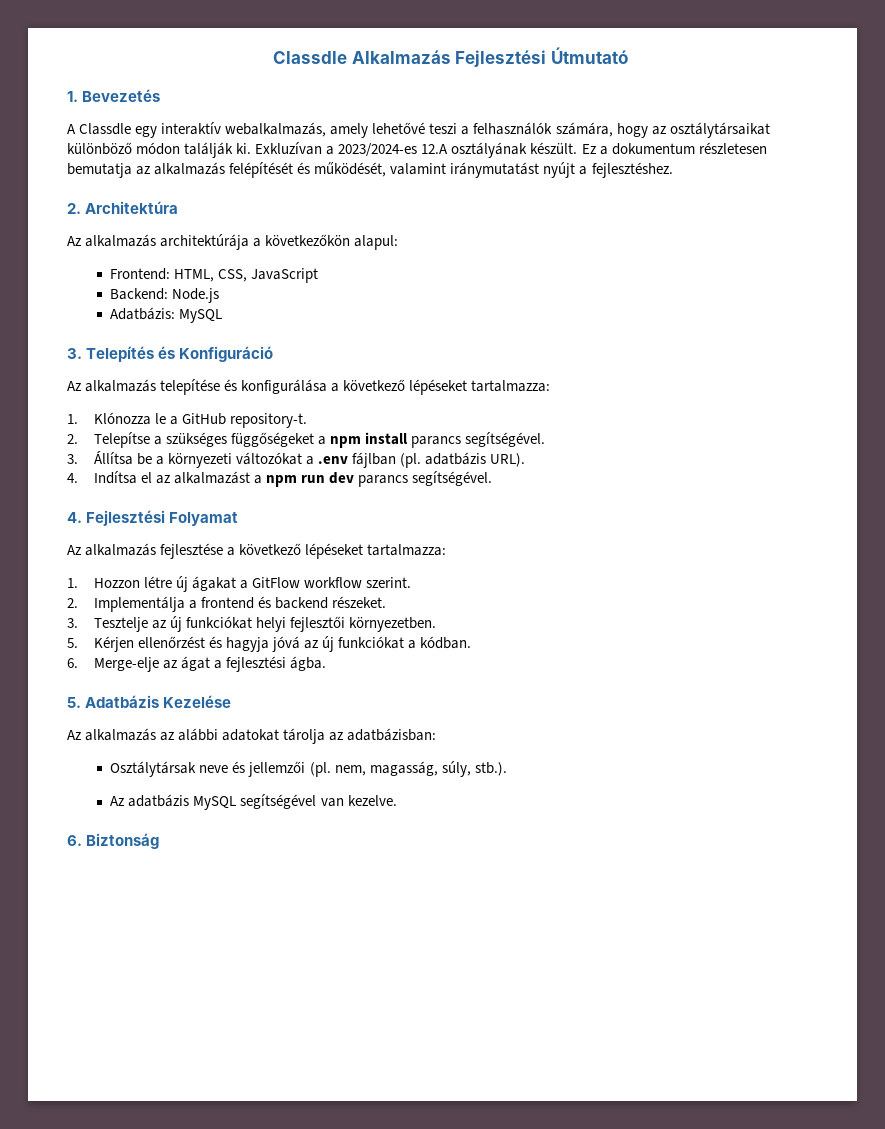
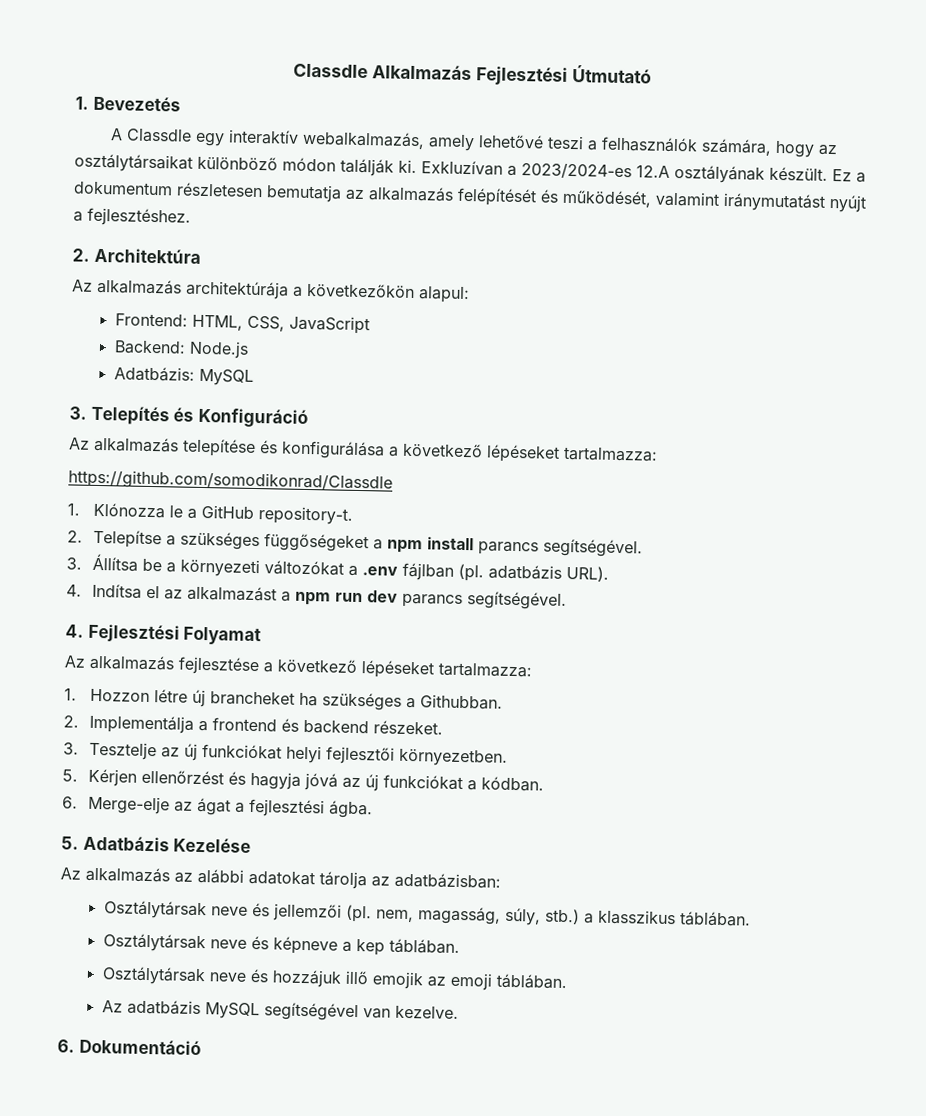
+ https://github.com/somodikonrad/Classdle
- 1. Hozzon létre új ágakat a GitFlow workflow szerint.
+ 1. Hozzon létre új brancheket ha szükséges a Githubban.
- Osztálytársak neve és jellemzői (pl. nem, magasság, súly, stb.).
+ Osztálytársak neve és jellemzői (pl. nem, magasság, súly, stb.) a klasszikus táblában.
+ Osztálytársak neve és képneve a kep táblában.
+ Osztálytársak neve és hozzájuk illő emojik az emoji táblában.
- 6. Biztonság
+ 6. Dokumentáció

